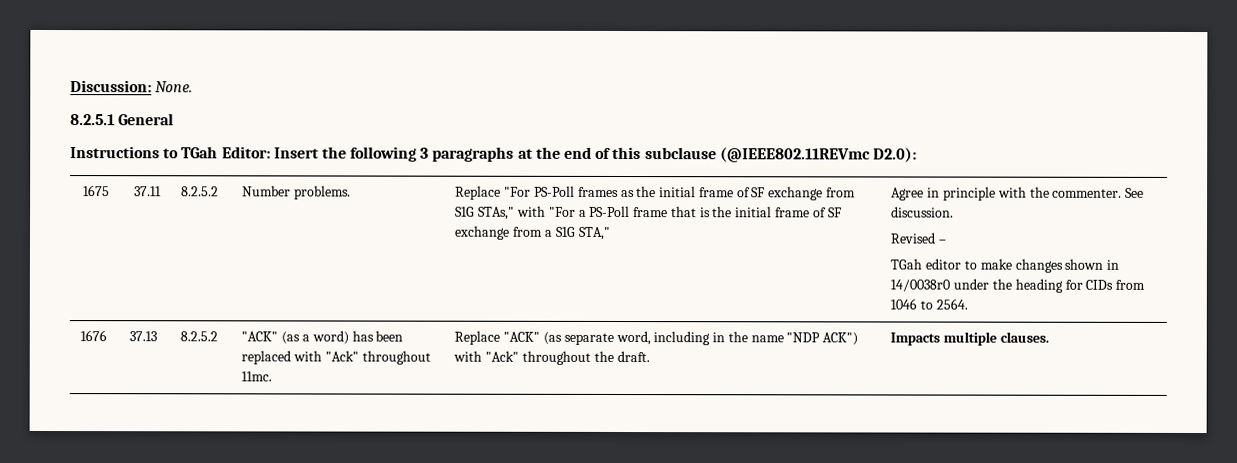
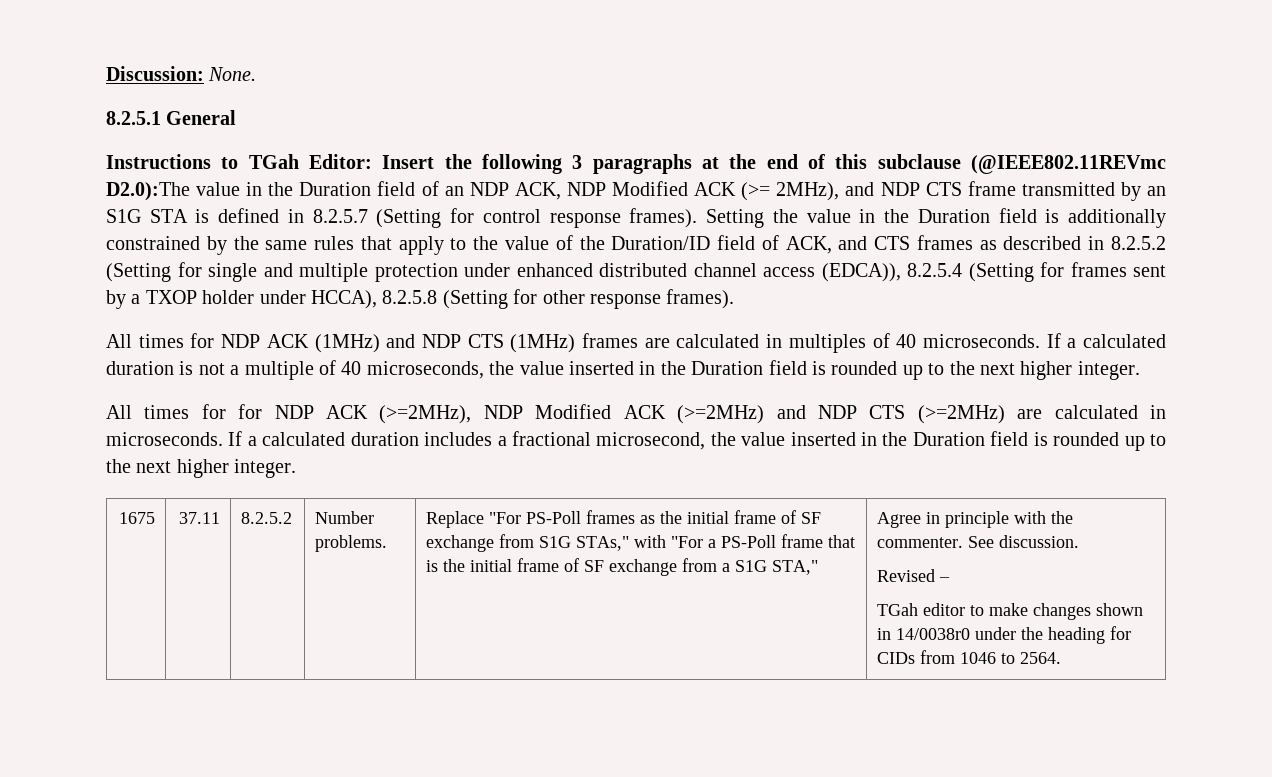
- Instructions to TGah Editor: Insert the following 3 paragraphs at the end of this subclause (@IEEE802.11REVmc D2.0):
+ Instructions to TGah Editor: Insert the following 3 paragraphs at the end of this subclause (@IEEE802.11REVmc D2.0):The value in the Duration field of an NDP ACK, NDP Modified ACK (>= 2MHz), and NDP CTS frame transmitted by an S1G STA is defined in 8.2.5.7 (Setting for control response frames). Setting the value in the Duration field is additionally constrained by the same rules that apply to the value of the Duration/ID field of ACK, and CTS frames as described in 8.2.5.2 (Setting for single and multiple protection under enhanced distributed channel access (EDCA)), 8.2.5.4 (Setting for frames sent by a TXOP holder under HCCA), 8.2.5.8 (Setting for other response frames).
+ All times for NDP ACK (1MHz) and NDP CTS (1MHz) frames are calculated in multiples of 40 microseconds. If a calculated duration is not a multiple of 40 microseconds, the value inserted in the Duration field is rounded up to the next higher integer.
+ All times for for NDP ACK (>=2MHz), NDP Modified ACK (>=2MHz) and NDP CTS (>=2MHz) are calculated in microseconds. If a calculated duration includes a fractional microsecond, the value inserted in the Duration field is rounded up to the next higher integer.
- 1676 | 37.13 | 8.2.5.2 | "ACK" (as a word) has been replaced with "Ack" throughout 11mc. | Replace "ACK" (as separate word, including in the name "NDP ACK") with "Ack" throughout the draft. | Impacts multiple clauses.

